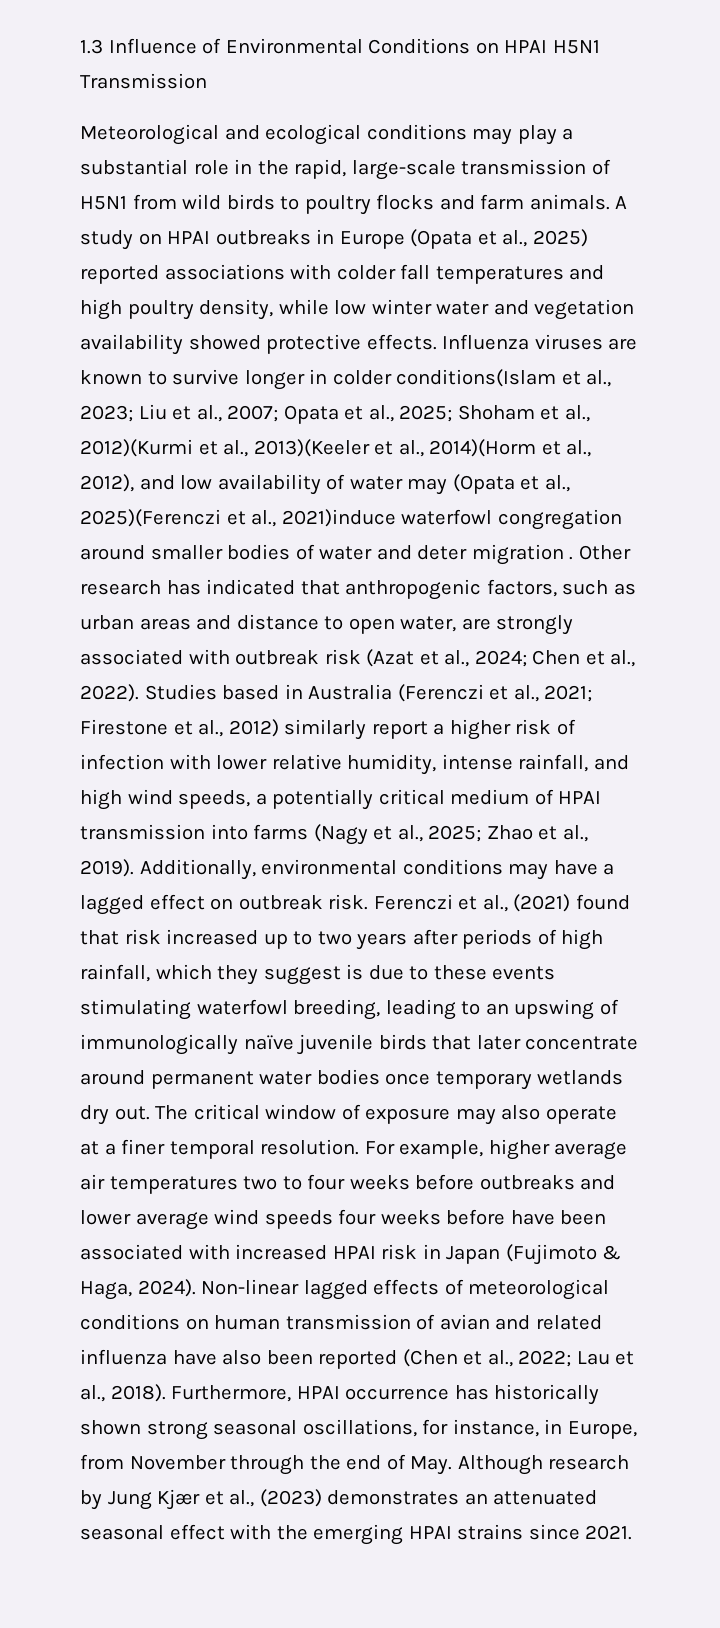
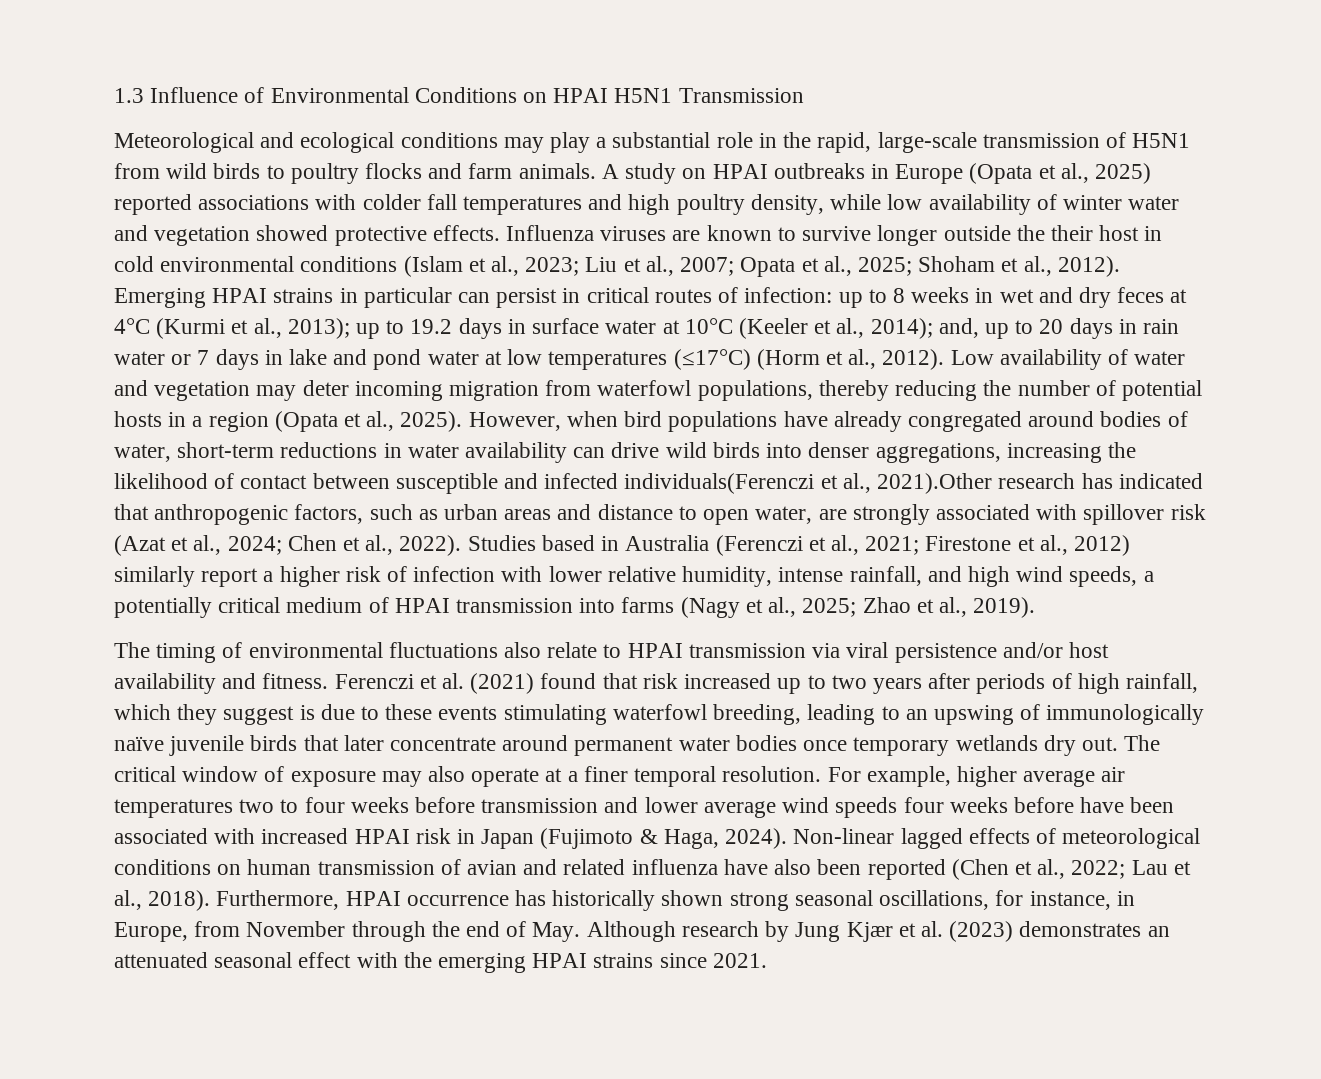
- A study on HPAI outbreaks in Europe (Opata et al., 2025) reported associations with colder fall temperatures and high poultry density, while low winter water and vegetation availability showed protective effects.
+ A study on HPAI outbreaks in Europe (Opata et al., 2025) reported associations with colder fall temperatures and high poultry density, while low availability of winter water and vegetation showed protective effects.
- Influenza viruses are known to survive longer in colder conditions(Islam et al., 2023; Liu et al., 2007; Opata et al., 2025; Shoham et al., 2012)(Kurmi et al., 2013)(Keeler et al., 2014)(Horm et al., 2012), and low availability of water may (Opata et al., 2025)(Ferenczi et al., 2021)induce waterfowl congregation around smaller bodies of water and deter migration . Other research has indicated that anthropogenic factors, such as urban areas and distance to open water, are strongly associated with outbreak risk (Azat et al., 2024; Chen et al., 2022).
+ Influenza viruses are known to survive longer outside the their host in cold environmental conditions (Islam et al., 2023; Liu et al., 2007; Opata et al., 2025; Shoham et al., 2012). Emerging HPAI strains in particular can persist in critical routes of infection: up to 8 weeks in wet and dry feces at 4°C (Kurmi et al., 2013); up to 19.2 days in surface water at 10°C (Keeler et al., 2014); and, up to 20 days in rain water or 7 days in lake and pond water at low temperatures (≤17°C) (Horm et al., 2012). Low availability of water and vegetation may deter incoming migration from waterfowl populations, thereby reducing the number of potential hosts in a region (Opata et al., 2025). However, when bird populations have already congregated around bodies of water, short-term reductions in water availability can drive wild birds into denser aggregations, increasing the likelihood of contact between susceptible and infected individuals(Ferenczi et al., 2021).Other research has indicated that anthropogenic factors, such as urban areas and distance to open water, are strongly associated with spillover risk (Azat et al., 2024; Chen et al., 2022).
- Studies based in Australia (Ferenczi et al., 2021; Firestone et al., 2012) similarly report a higher risk of infection with lower relative humidity, intense rainfall, and high wind speeds, a potentially critical medium of HPAI transmission into farms (Nagy et al., 2025; Zhao et al., 2019). Additionally, environmental conditions may have a lagged effect on outbreak risk.
+ Studies based in Australia (Ferenczi et al., 2021; Firestone et al., 2012) similarly report a higher risk of infection with lower relative humidity, intense rainfall, and high wind speeds, a potentially critical medium of HPAI transmission into farms (Nagy et al., 2025; Zhao et al., 2019).
+ The timing of environmental fluctuations also relate to HPAI transmission via viral persistence and/or host availability and fitness.
- Ferenczi et al., (2021) found that risk increased up to two years after periods of high rainfall, which they suggest is due to these events stimulating waterfowl breeding, leading to an upswing of immunologically naïve juvenile birds that later concentrate around permanent water bodies once temporary wetlands dry out.
+ Ferenczi et al. (2021) found that risk increased up to two years after periods of high rainfall, which they suggest is due to these events stimulating waterfowl breeding, leading to an upswing of immunologically naïve juvenile birds that later concentrate around permanent water bodies once temporary wetlands dry out.
- For example, higher average air temperatures two to four weeks before outbreaks and lower average wind speeds four weeks before have been associated with increased HPAI risk in Japan (Fujimoto & Haga, 2024).
+ For example, higher average air temperatures two to four weeks before transmission and lower average wind speeds four weeks before have been associated with increased HPAI risk in Japan (Fujimoto & Haga, 2024).
- Furthermore, HPAI occurrence has historically shown strong seasonal oscillations, for instance, in Europe, from November through the end of May. Although research by Jung Kjær et al., (2023) demonstrates an attenuated seasonal effect with the emerging HPAI strains since 2021.
+ Furthermore, HPAI occurrence has historically shown strong seasonal oscillations, for instance, in Europe, from November through the end of May. Although research by Jung Kjær et al. (2023) demonstrates an attenuated seasonal effect with the emerging HPAI strains since 2021.

